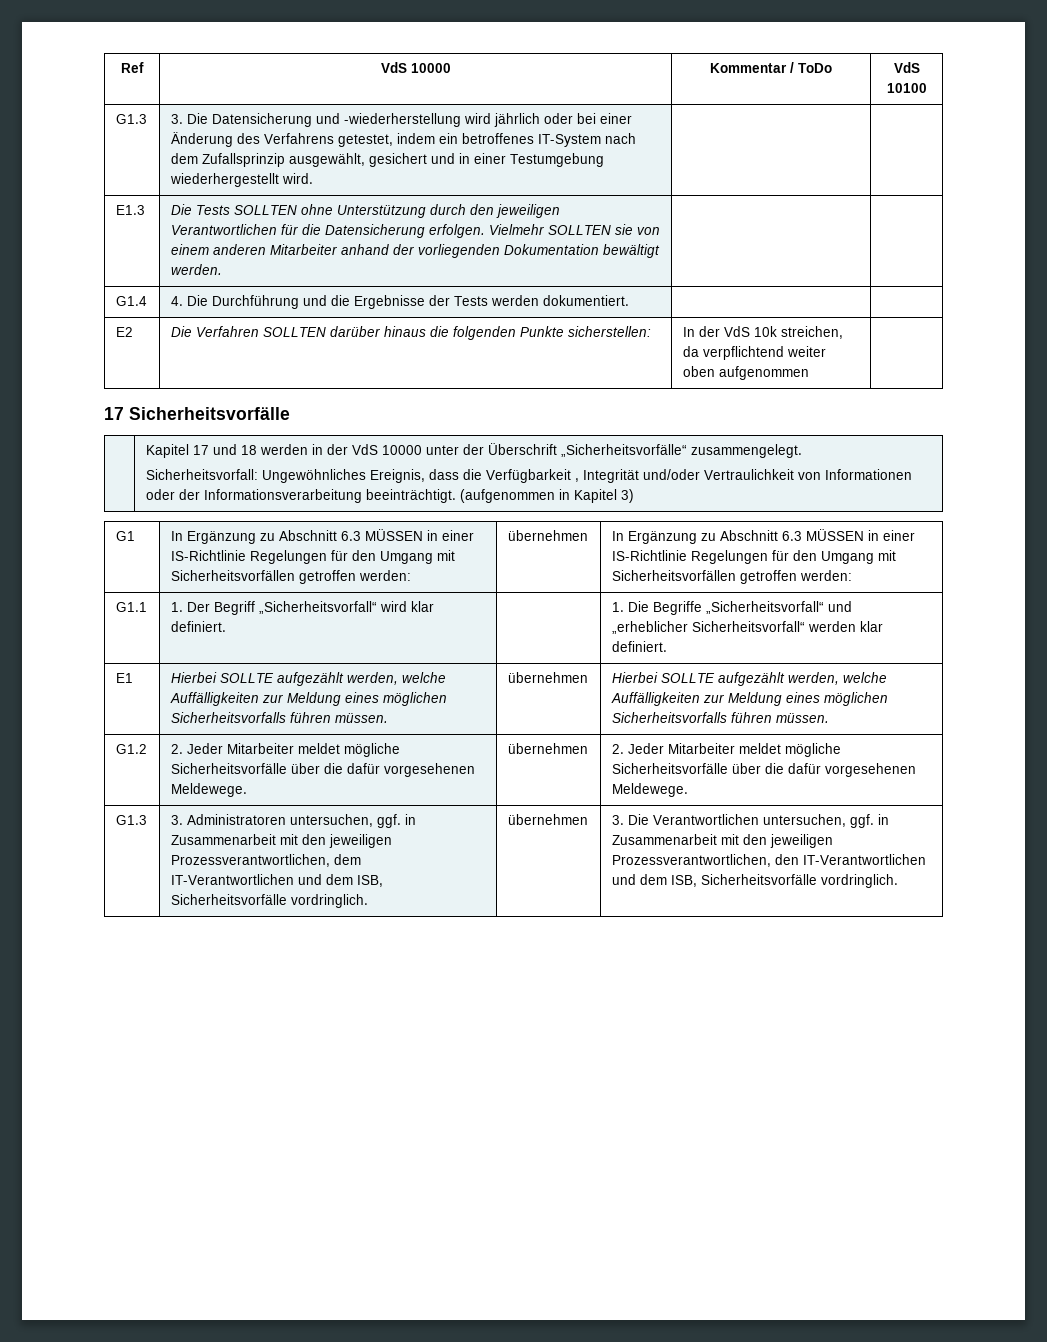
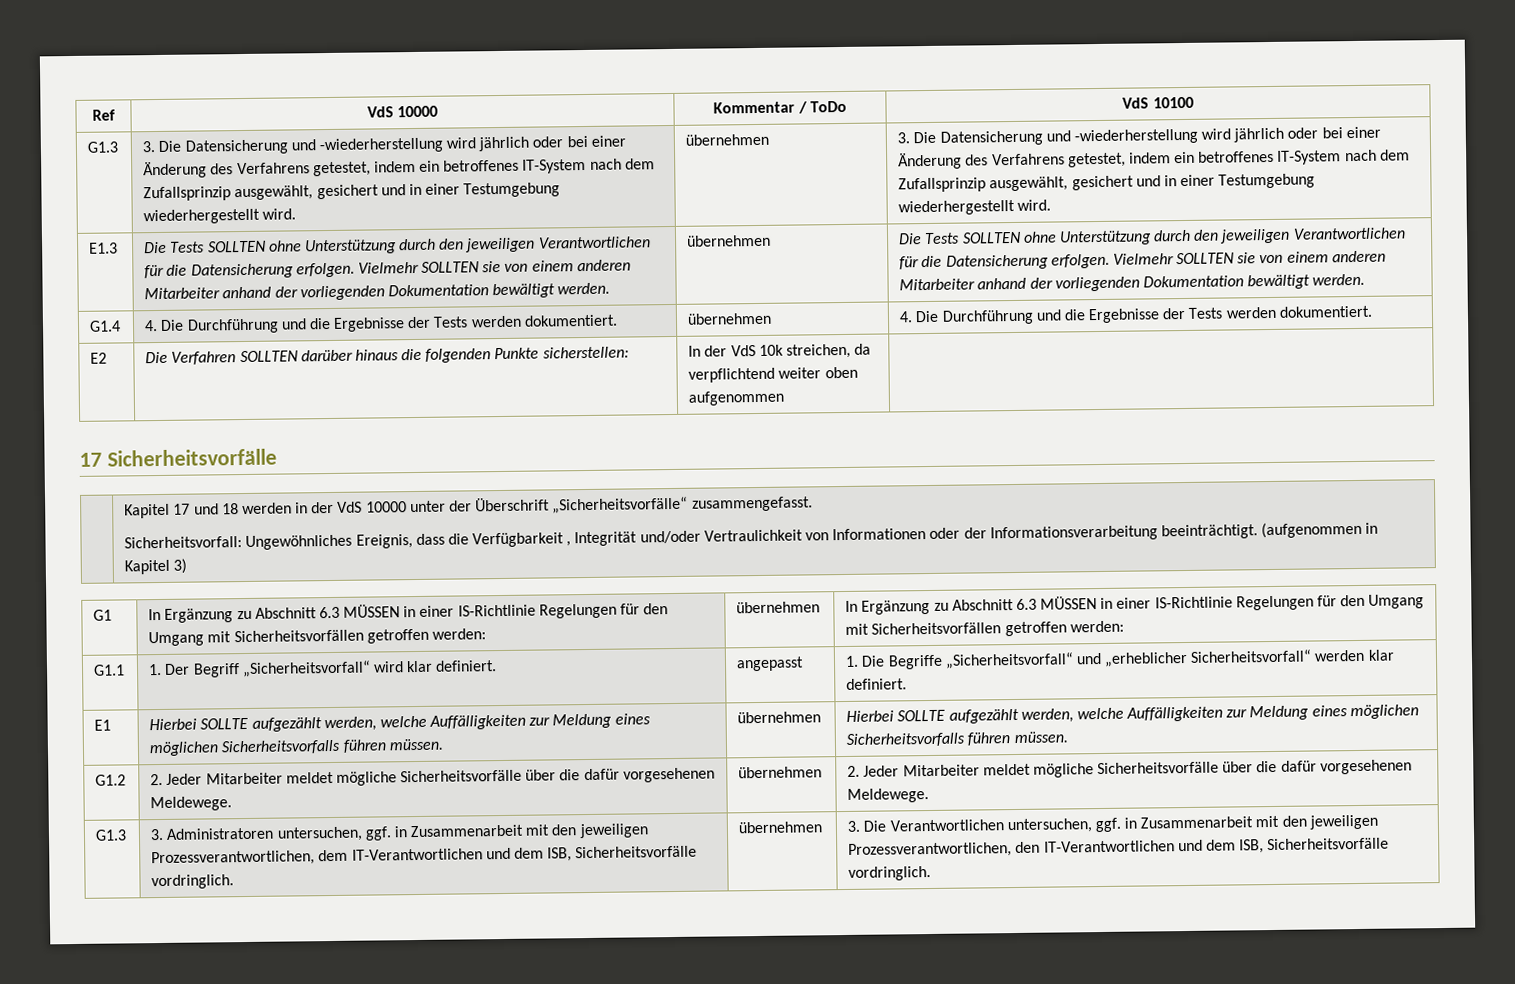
+ übernehmen | 3. Die Datensicherung und -wiederherstellung wird jährlich oder bei einer Änderung des Verfahrens getestet, indem ein betroffenes IT-System nach dem Zufallsprinzip ausgewählt, gesichert und in einer Testumgebung wiederhergestellt wird.
+ übernehmen | Die Tests SOLLTEN ohne Unterstützung durch den jeweiligen Verantwortlichen für die Datensicherung erfolgen. Vielmehr SOLLTEN sie von einem anderen Mitarbeiter anhand der vorliegenden Dokumentation bewältigt werden.
- G1.4 | 4. Die Durchführung und die Ergebnisse der Tests werden dokumentiert. | |
+ G1.4 | 4. Die Durchführung und die Ergebnisse der Tests werden dokumentiert. | übernehmen | 4. Die Durchführung und die Ergebnisse der Tests werden dokumentiert.
- | Kapitel 17 und 18 werden in der VdS 10000 unter der Überschrift „Sicherheitsvorfälle“ zusammengelegt.
+ | Kapitel 17 und 18 werden in der VdS 10000 unter der Überschrift „Sicherheitsvorfälle“ zusammengefasst.
- G1.1 | 1. Der Begriff „Sicherheitsvorfall“ wird klar definiert. | | 1. Die Begriffe „Sicherheitsvorfall“ und „erheblicher Sicherheitsvorfall“ werden klar definiert.
+ G1.1 | 1. Der Begriff „Sicherheitsvorfall“ wird klar definiert. | angepasst | 1. Die Begriffe „Sicherheitsvorfall“ und „erheblicher Sicherheitsvorfall“ werden klar definiert.

